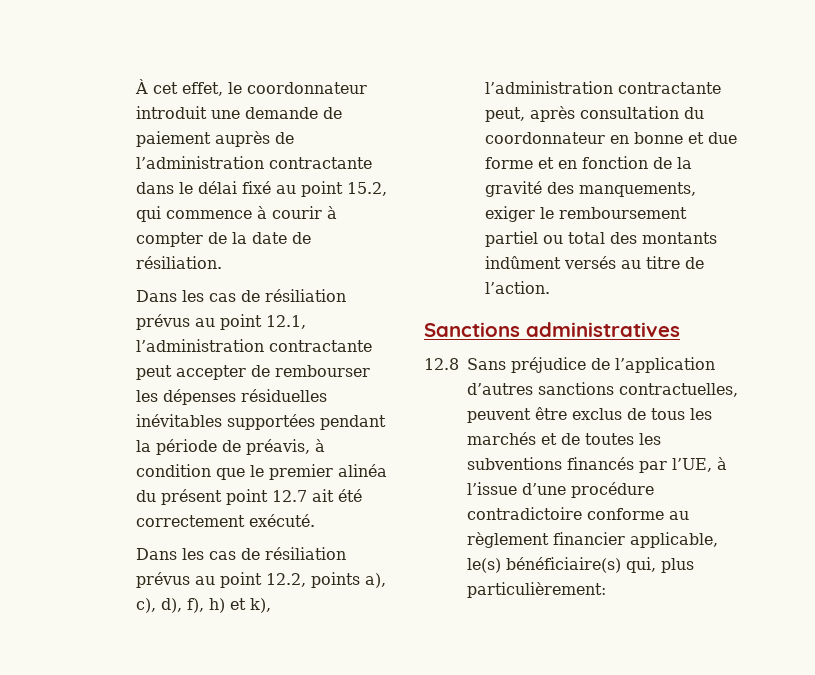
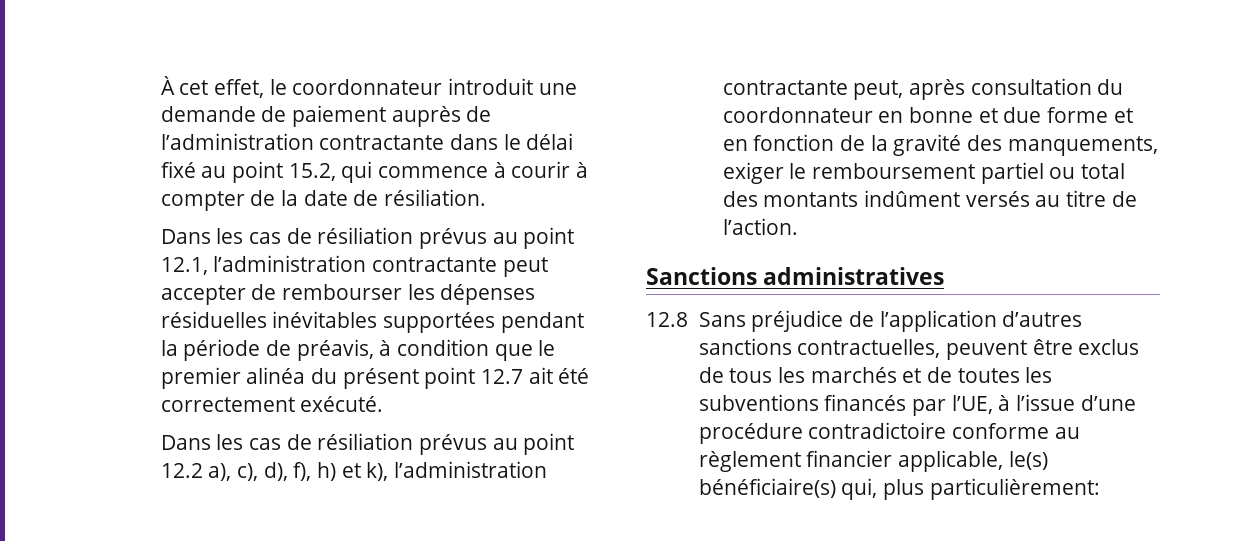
- Dans les cas de résiliation prévus au point 12.2, points a), c), d), f), h) et k), l’administration contractante peut, après consultation du coordonnateur en bonne et due forme et en fonction de la gravité des manquements, exiger le remboursement partiel ou total des montants indûment versés au titre de l’action.
+ Dans les cas de résiliation prévus au point 12.2 a), c), d), f), h) et k), l’administration contractante peut, après consultation du coordonnateur en bonne et due forme et en fonction de la gravité des manquements, exiger le remboursement partiel ou total des montants indûment versés au titre de l’action.

